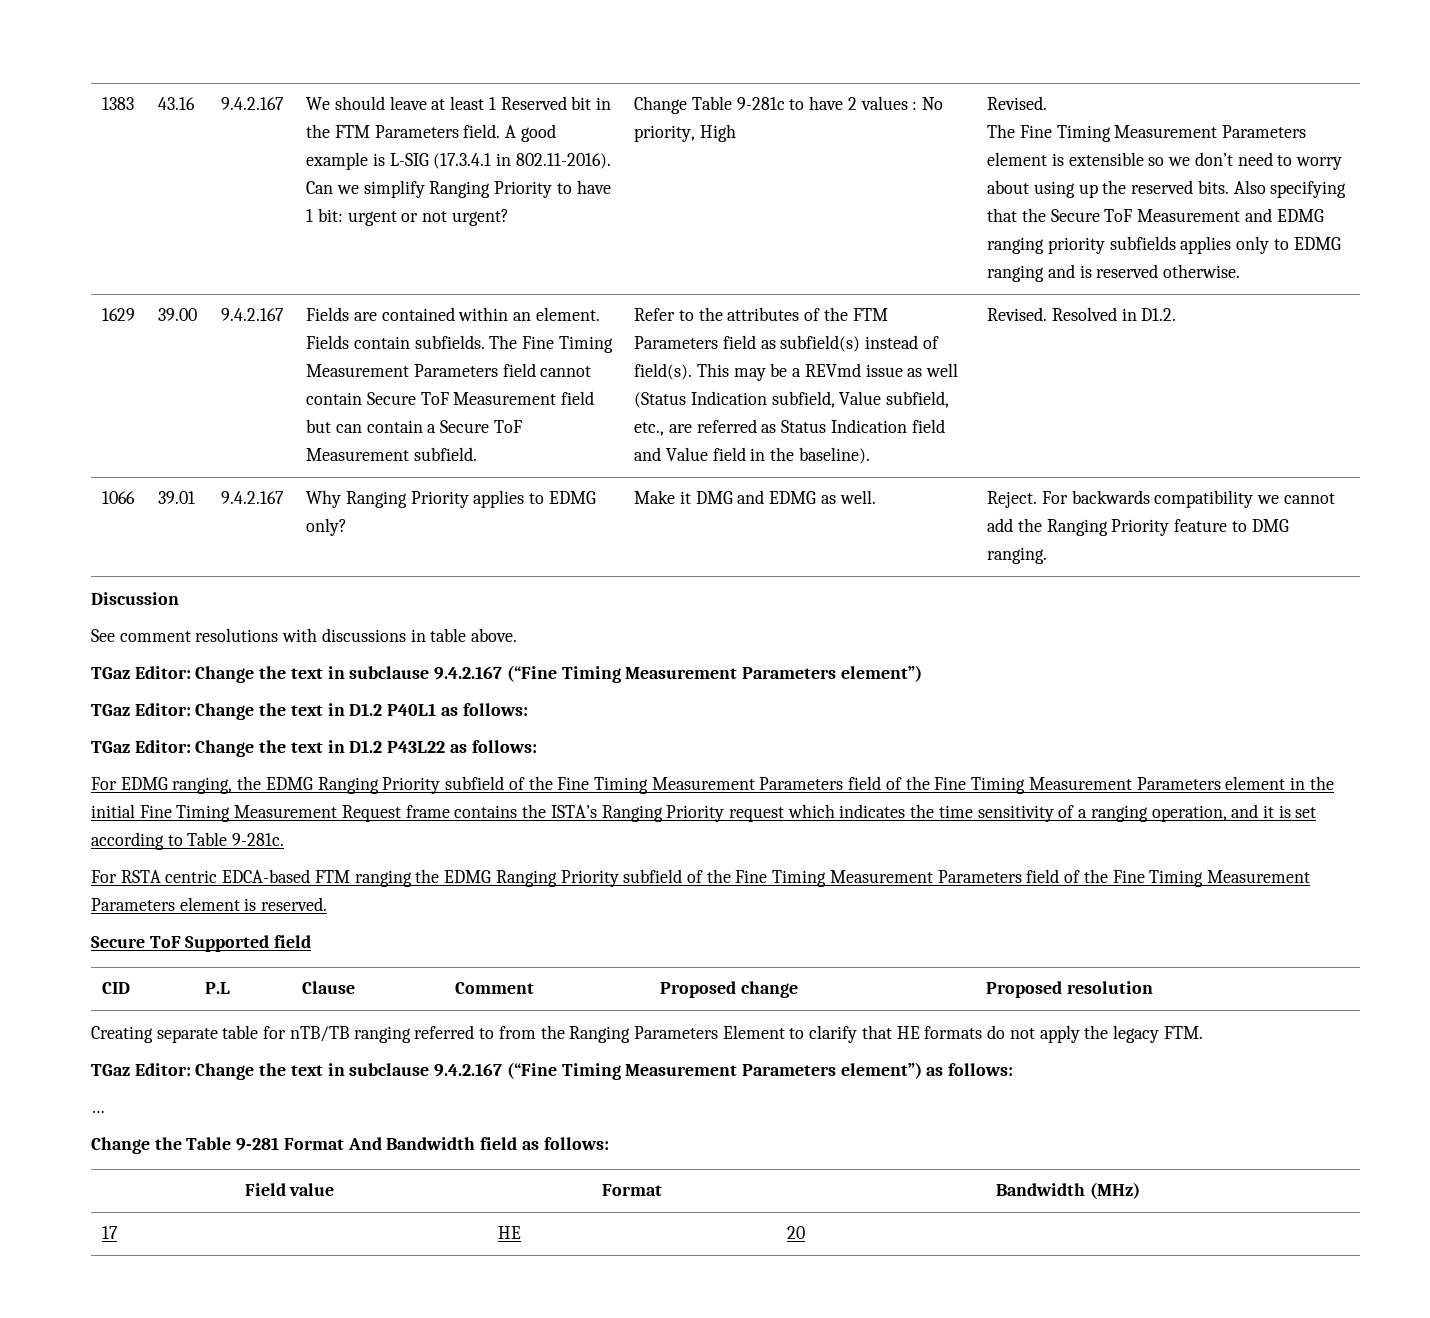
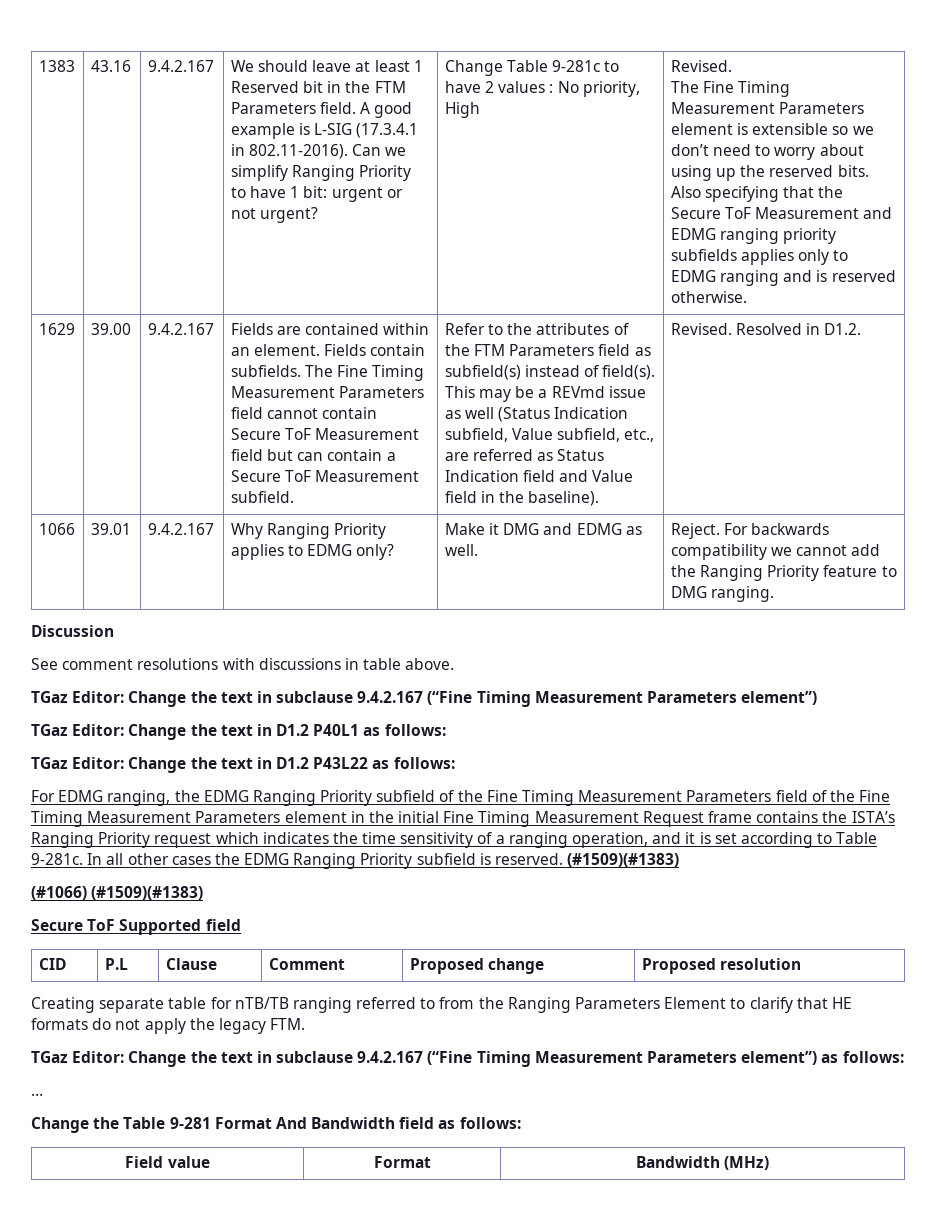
- For EDMG ranging, the EDMG Ranging Priority subfield of the Fine Timing Measurement Parameters field of the Fine Timing Measurement Parameters element in the initial Fine Timing Measurement Request frame contains the ISTA’s Ranging Priority request which indicates the time sensitivity of a ranging operation, and it is set according to Table 9-281c.
- For RSTA centric EDCA-based FTM ranging the EDMG Ranging Priority subfield of the Fine Timing Measurement Parameters field of the Fine Timing Measurement Parameters element is reserved.
+ For EDMG ranging, the EDMG Ranging Priority subfield of the Fine Timing Measurement Parameters field of the Fine Timing Measurement Parameters element in the initial Fine Timing Measurement Request frame contains the ISTA’s Ranging Priority request which indicates the time sensitivity of a ranging operation, and it is set according to Table 9-281c. In all other cases the EDMG Ranging Priority subfield is reserved. (#1509)(#1383)
+ (#1066) (#1509)(#1383)
- 17 | HE | 20

